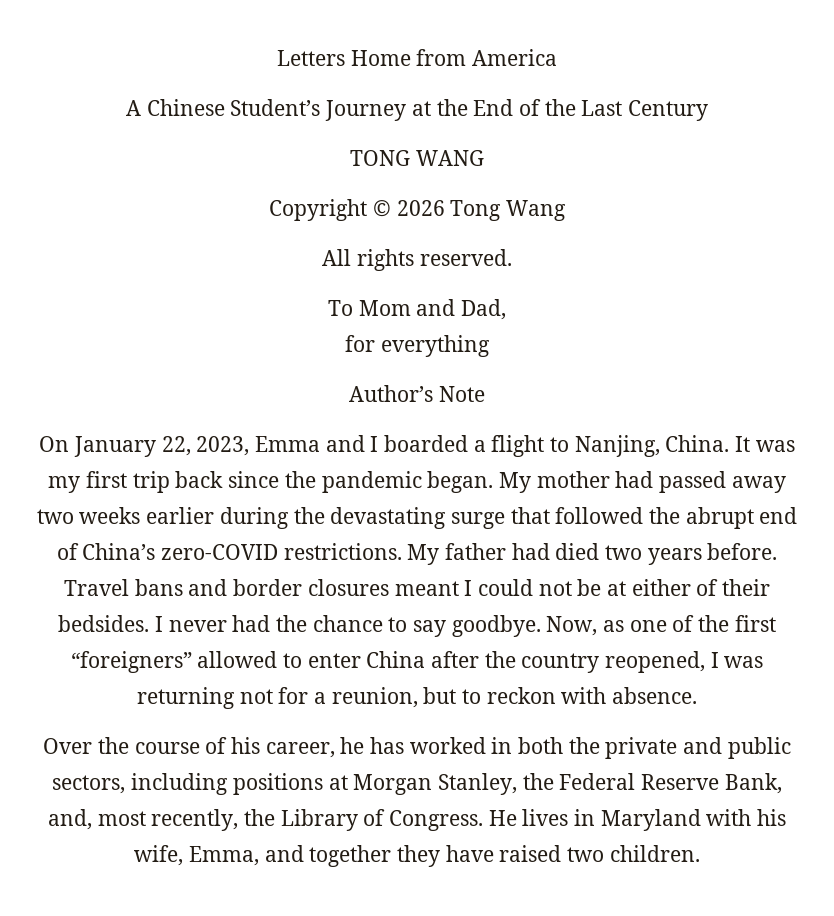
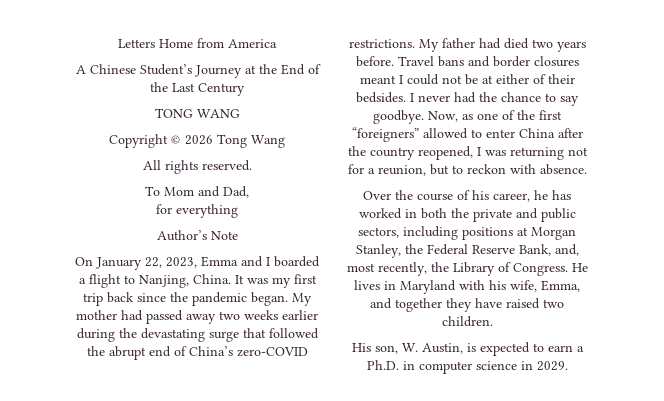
+ His son, W. Austin, is expected to earn a Ph.D. in computer science in 2029.

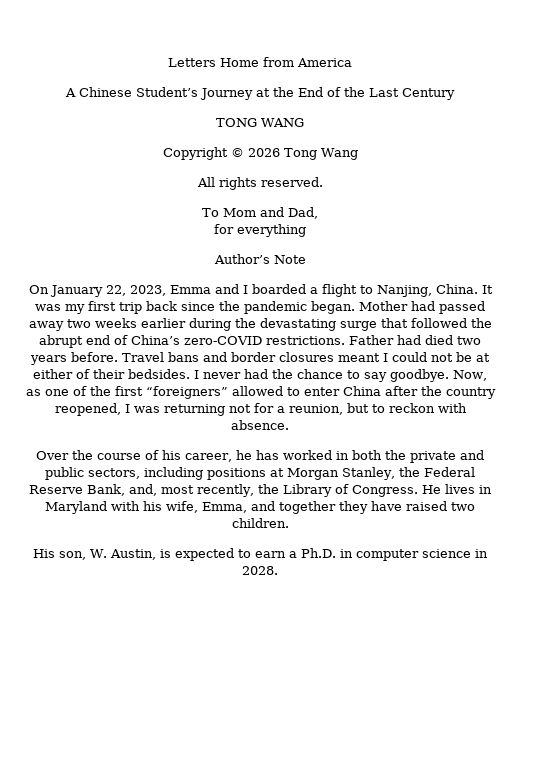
- My mother had passed away two weeks earlier during the devastating surge that followed the abrupt end of China’s zero-COVID restrictions.
+ Mother had passed away two weeks earlier during the devastating surge that followed the abrupt end of China’s zero-COVID restrictions.
- My father had died two years before.
+ Father had died two years before.
- His son, W. Austin, is expected to earn a Ph.D. in computer science in 2029.
+ His son, W. Austin, is expected to earn a Ph.D. in computer science in 2028.

